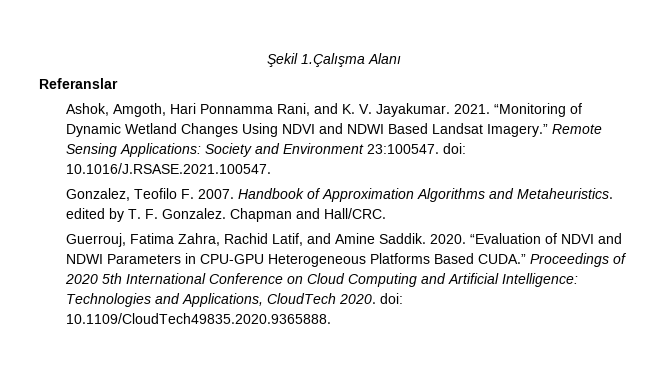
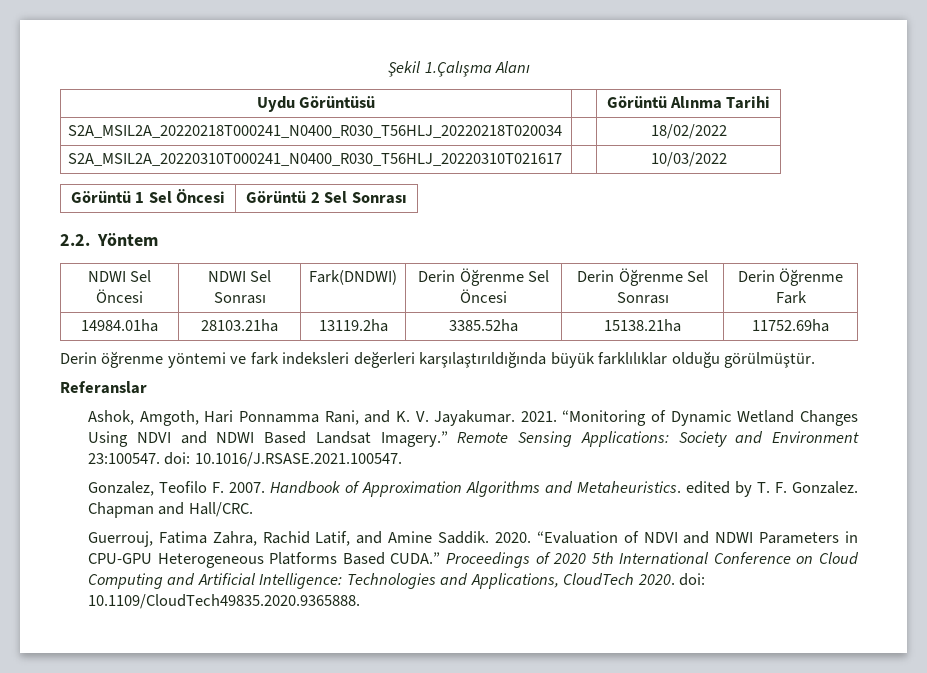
+ Uydu Görüntüsü | | Görüntü Alınma Tarihi
+ S2A_MSIL2A_20220218T000241_N0400_R030_T56HLJ_20220218T020034 | | 18/02/2022
+ S2A_MSIL2A_20220310T000241_N0400_R030_T56HLJ_20220310T021617 | | 10/03/2022
+ Görüntü 1 Sel Öncesi | Görüntü 2 Sel Sonrası
+ 2.2. Yöntem
+ NDWI Sel Öncesi | NDWI Sel Sonrası | Fark(DNDWI) | Derin Öğrenme Sel Öncesi | Derin Öğrenme Sel Sonrası | Derin Öğrenme Fark
+ 14984.01ha | 28103.21ha | 13119.2ha | 3385.52ha | 15138.21ha | 11752.69ha
+ Derin öğrenme yöntemi ve fark indeksleri değerleri karşılaştırıldığında büyük farklılıklar olduğu görülmüştür.

